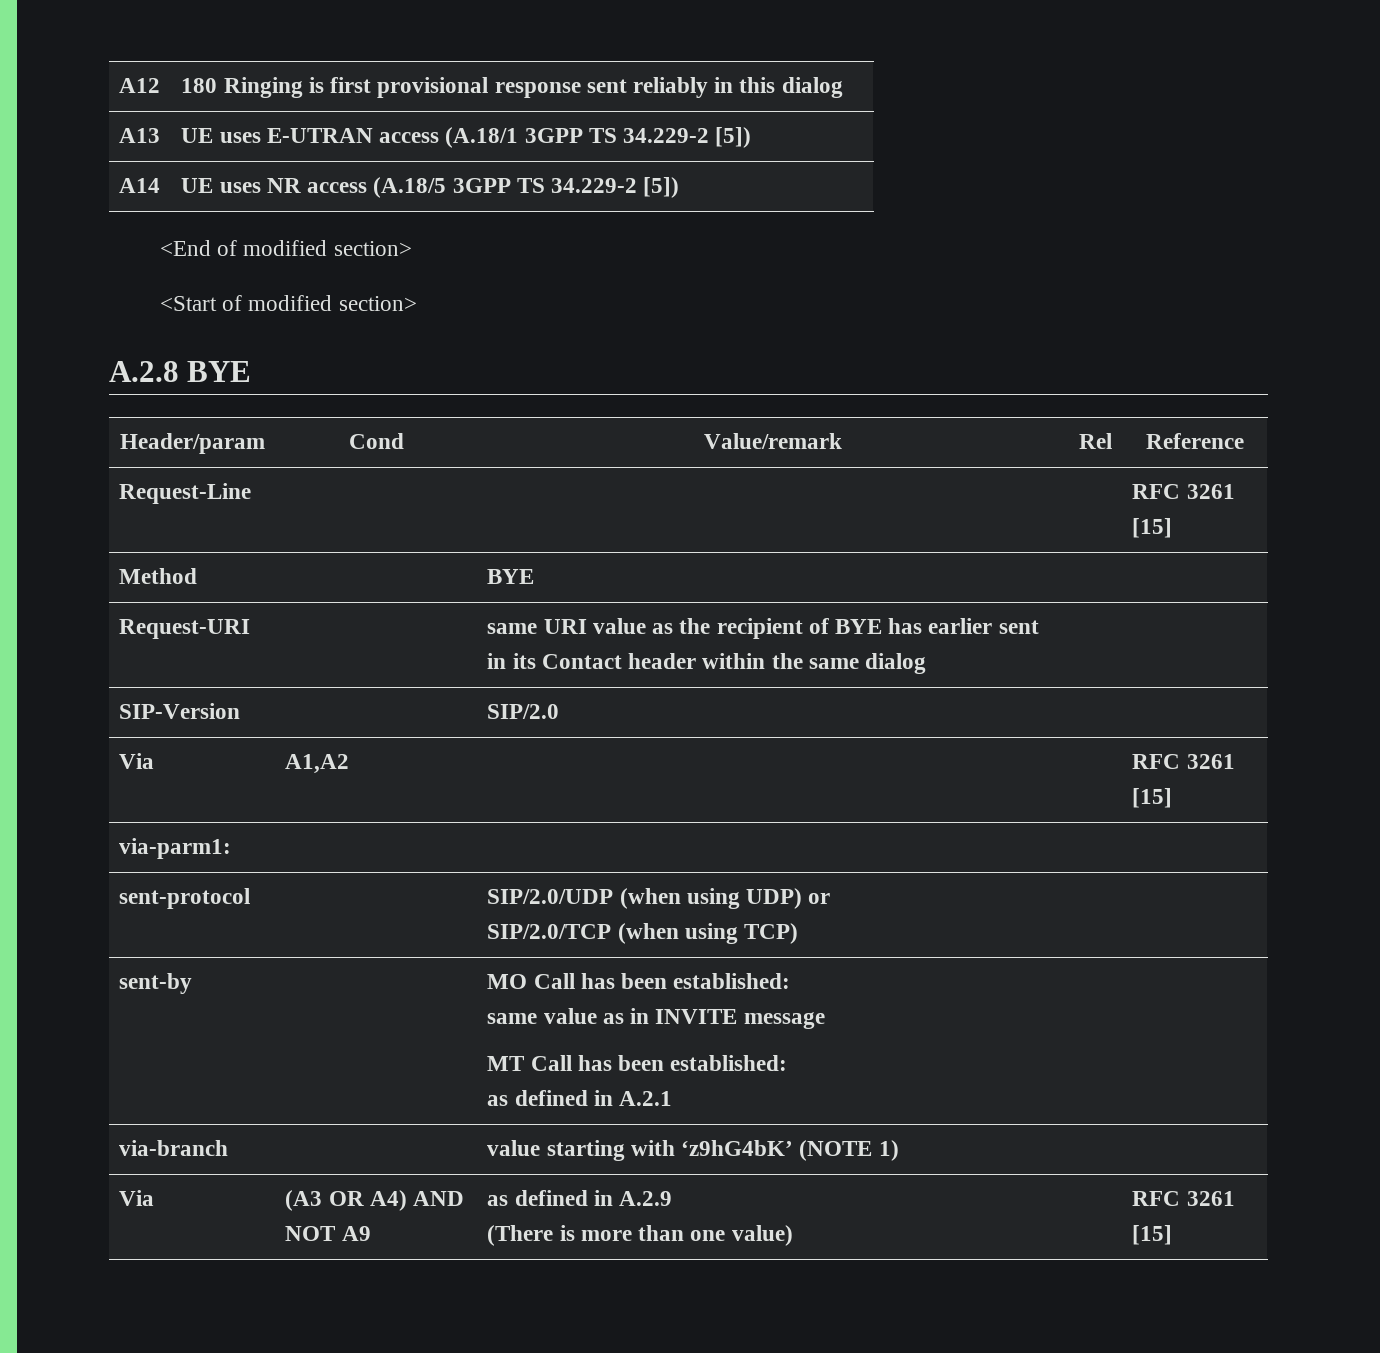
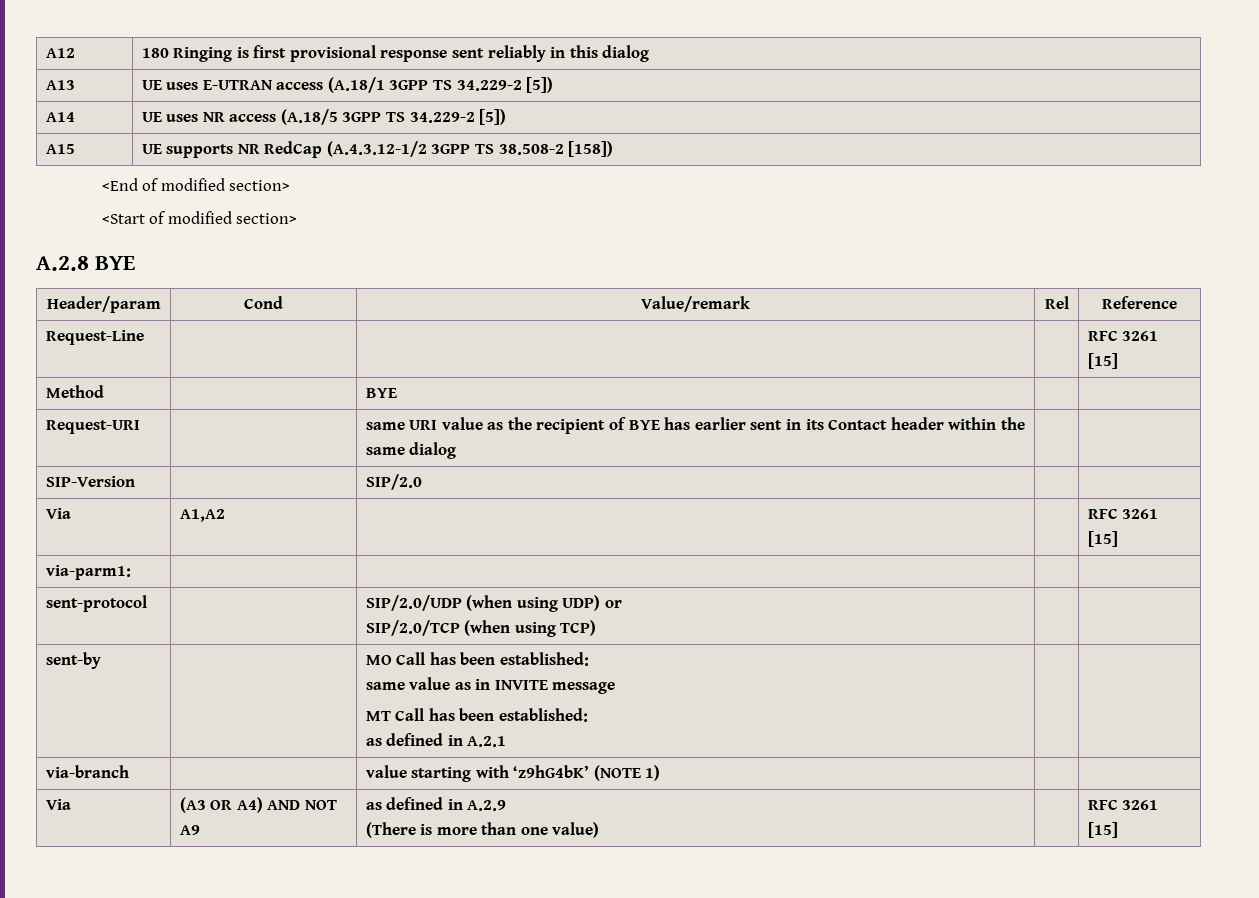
+ A15 | UE supports NR RedCap (A.4.3.12-1/2 3GPP TS 38.508-2 [158])

